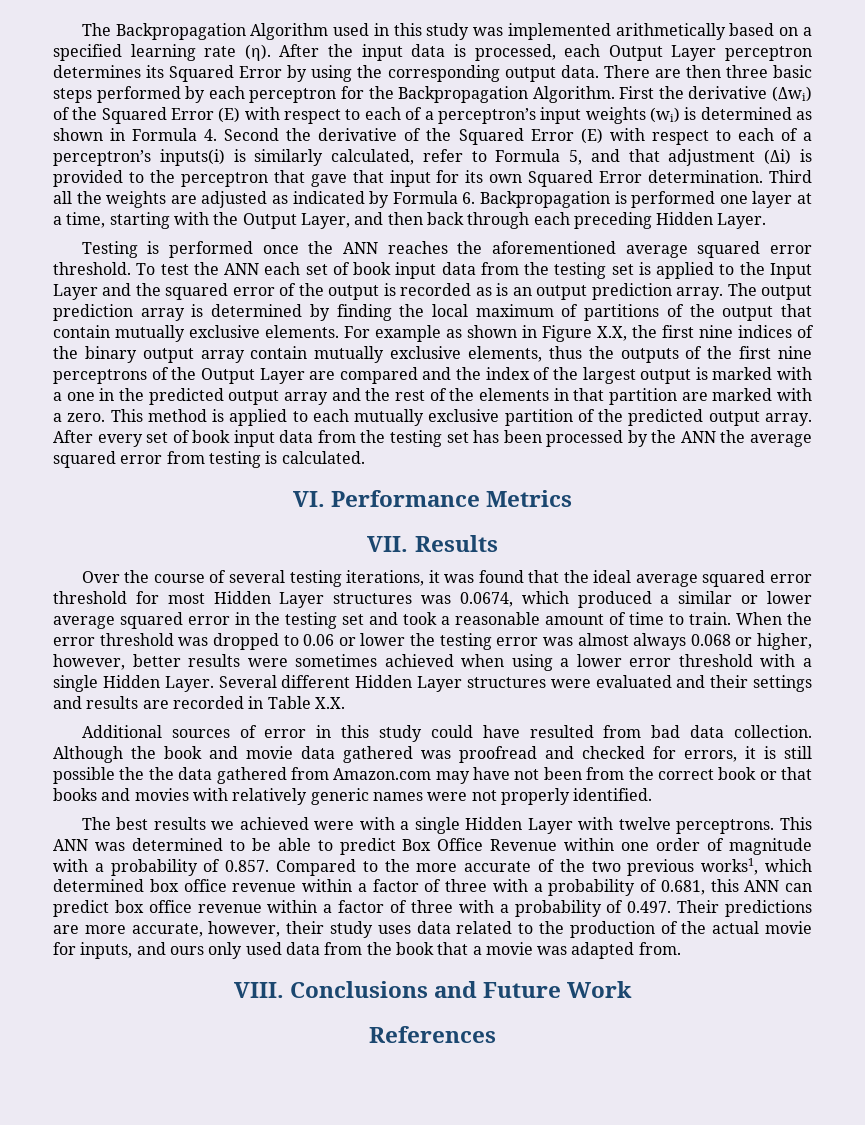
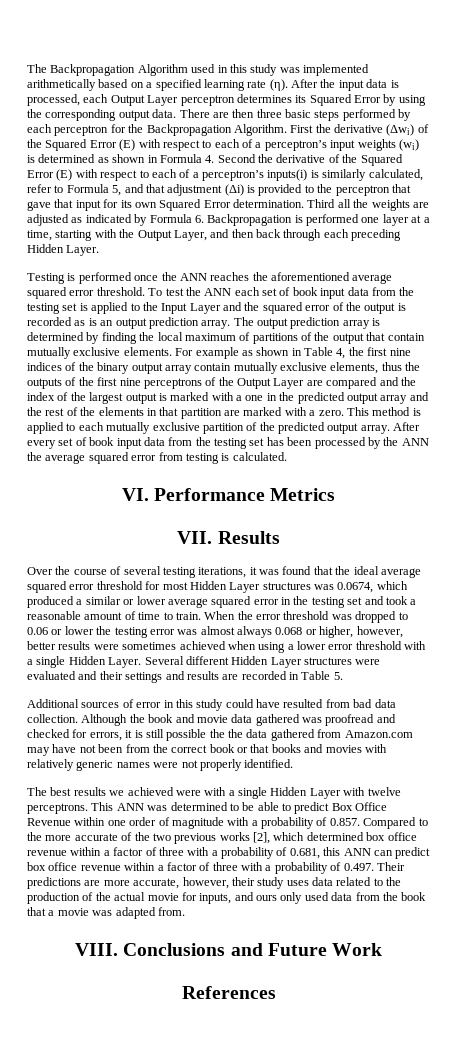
- For example as shown in Figure X.X, the first nine indices of the binary output array contain mutually exclusive elements, thus the outputs of the first nine perceptrons of the Output Layer are compared and the index of the largest output is marked with a one in the predicted output array and the rest of the elements in that partition are marked with a zero.
+ For example as shown in Table 4, the first nine indices of the binary output array contain mutually exclusive elements, thus the outputs of the first nine perceptrons of the Output Layer are compared and the index of the largest output is marked with a one in the predicted output array and the rest of the elements in that partition are marked with a zero.
- Several different Hidden Layer structures were evaluated and their settings and results are recorded in Table X.X.
+ Several different Hidden Layer structures were evaluated and their settings and results are recorded in Table 5.
- This ANN was determined to be able to predict Box Office Revenue within one order of magnitude with a probability of 0.857. Compared to the more accurate of the two previous works1, which determined box office revenue within a factor of three with a probability of 0.681, this ANN can predict box office revenue within a factor of three with a probability of 0.497. Their predictions are more accurate, however, their study uses data related to the production of the actual movie for inputs, and ours only used data from the book that a movie was adapted from.
+ This ANN was determined to be able to predict Box Office Revenue within one order of magnitude with a probability of 0.857. Compared to the more accurate of the two previous works [2], which determined box office revenue within a factor of three with a probability of 0.681, this ANN can predict box office revenue within a factor of three with a probability of 0.497. Their predictions are more accurate, however, their study uses data related to the production of the actual movie for inputs, and ours only used data from the book that a movie was adapted from.

